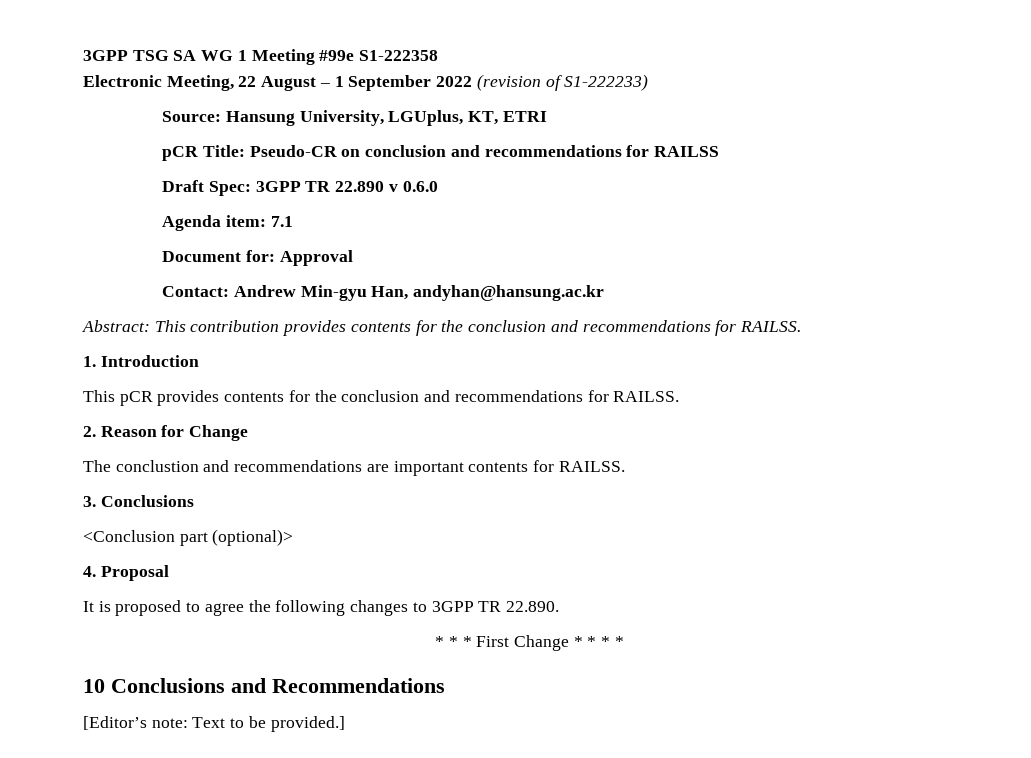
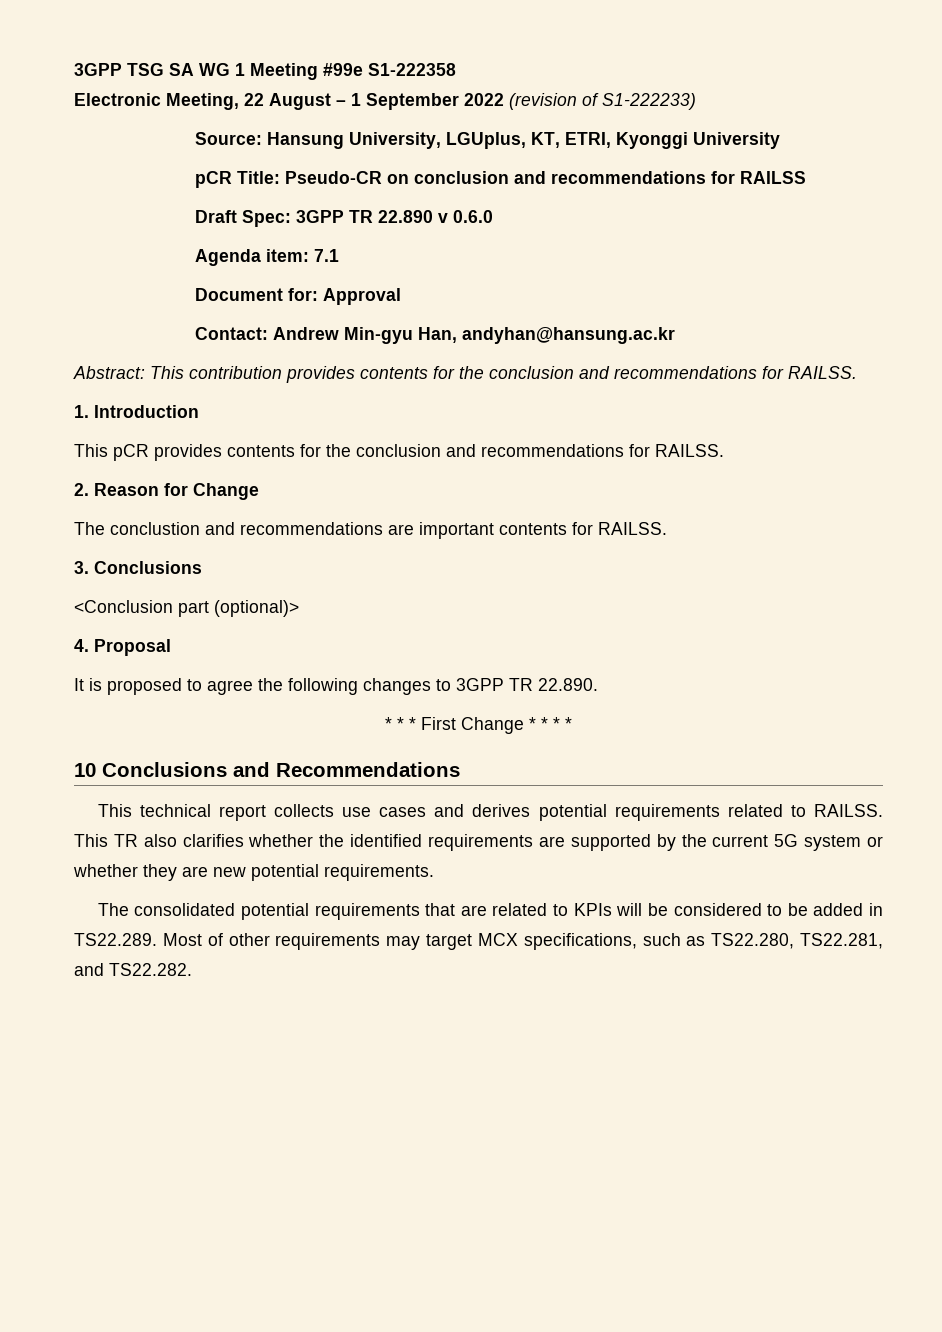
- Source: Hansung University, LGUplus, KT, ETRI
+ Source: Hansung University, LGUplus, KT, ETRI, Kyonggi University
- [Editor’s note: Text to be provided.]
+ This technical report collects use cases and derives potential requirements related to RAILSS. This TR also clarifies whether the identified requirements are supported by the current 5G system or whether they are new potential requirements.
+ The consolidated potential requirements that are related to KPIs will be considered to be added in TS22.289. Most of other requirements may target MCX specifications, such as TS22.280, TS22.281, and TS22.282.

